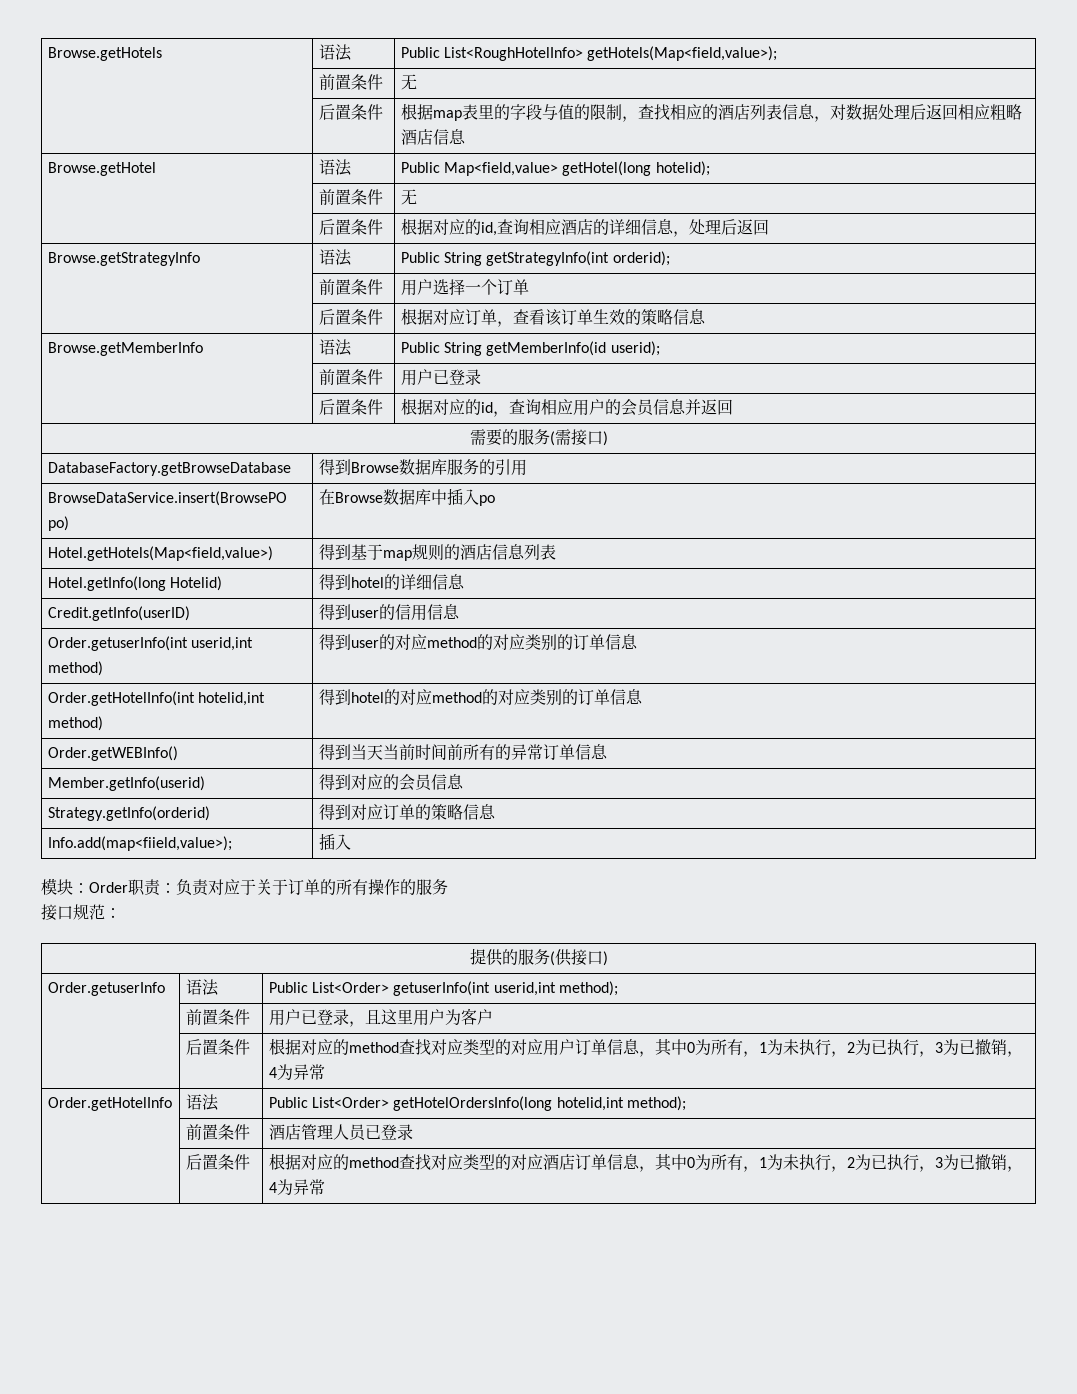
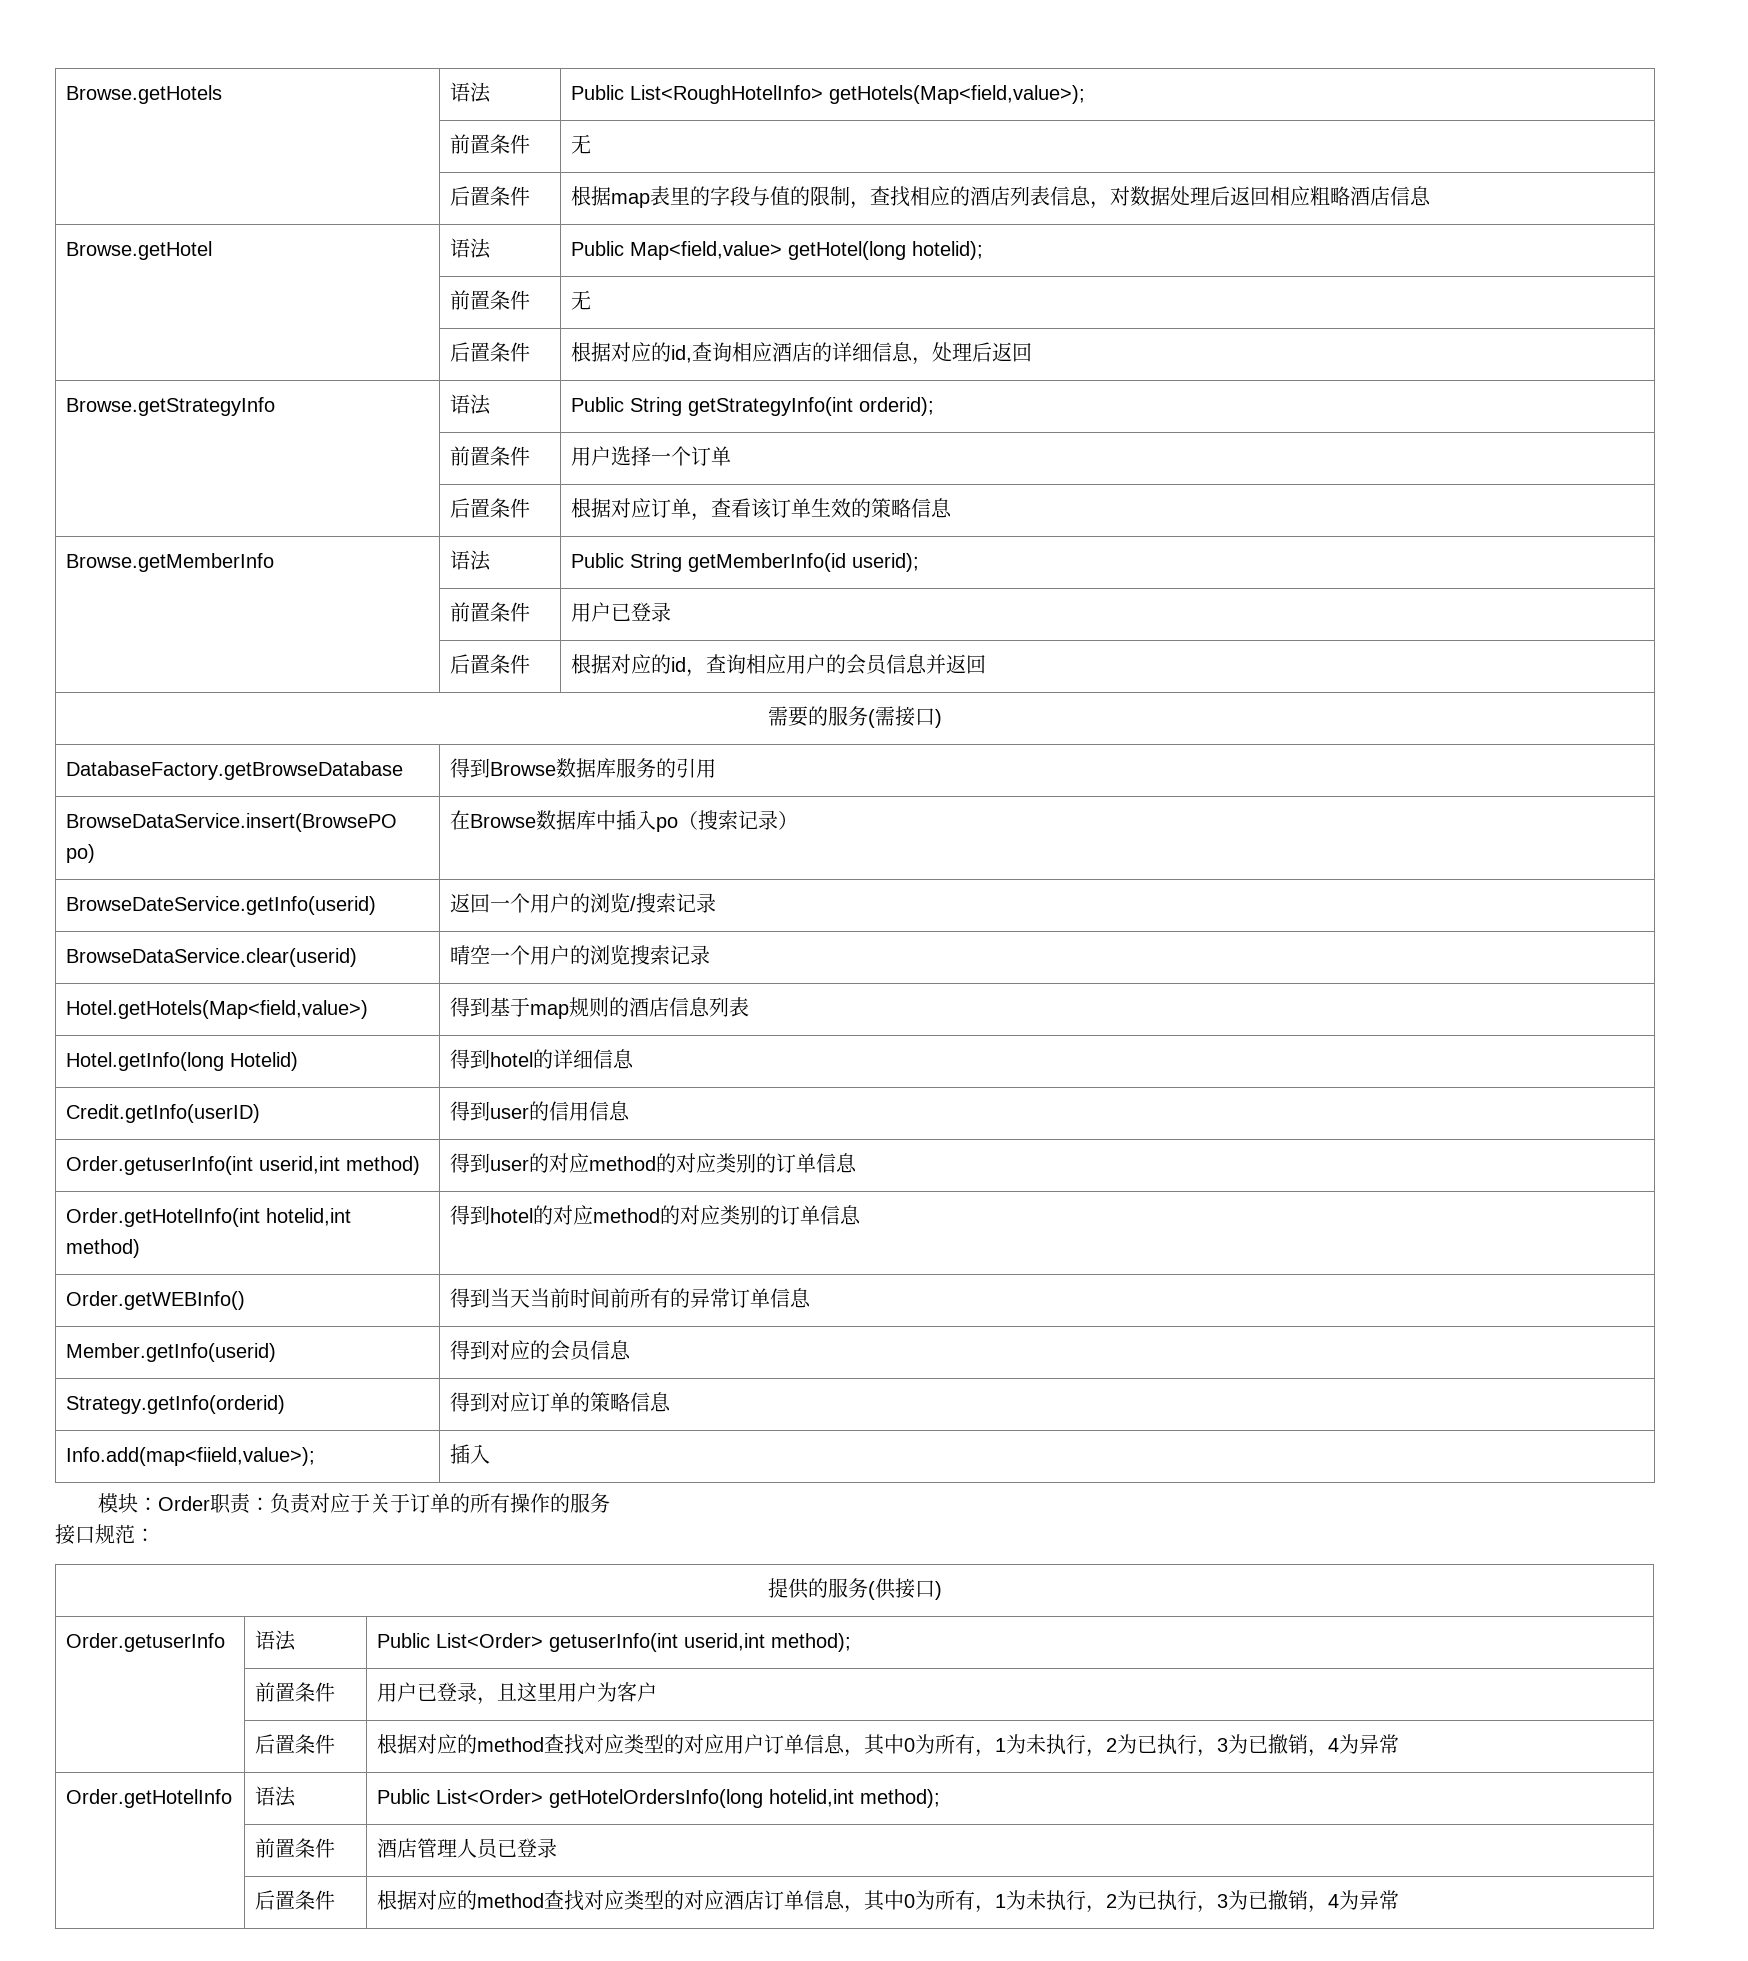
- BrowseDataService.insert(BrowsePO po) | 在Browse数据库中插入po
+ BrowseDataService.insert(BrowsePO po) | 在Browse数据库中插入po（搜索记录）
+ BrowseDateService.getInfo(userid) | 返回一个用户的浏览/搜索记录
+ BrowseDataService.clear(userid) | 晴空一个用户的浏览搜索记录

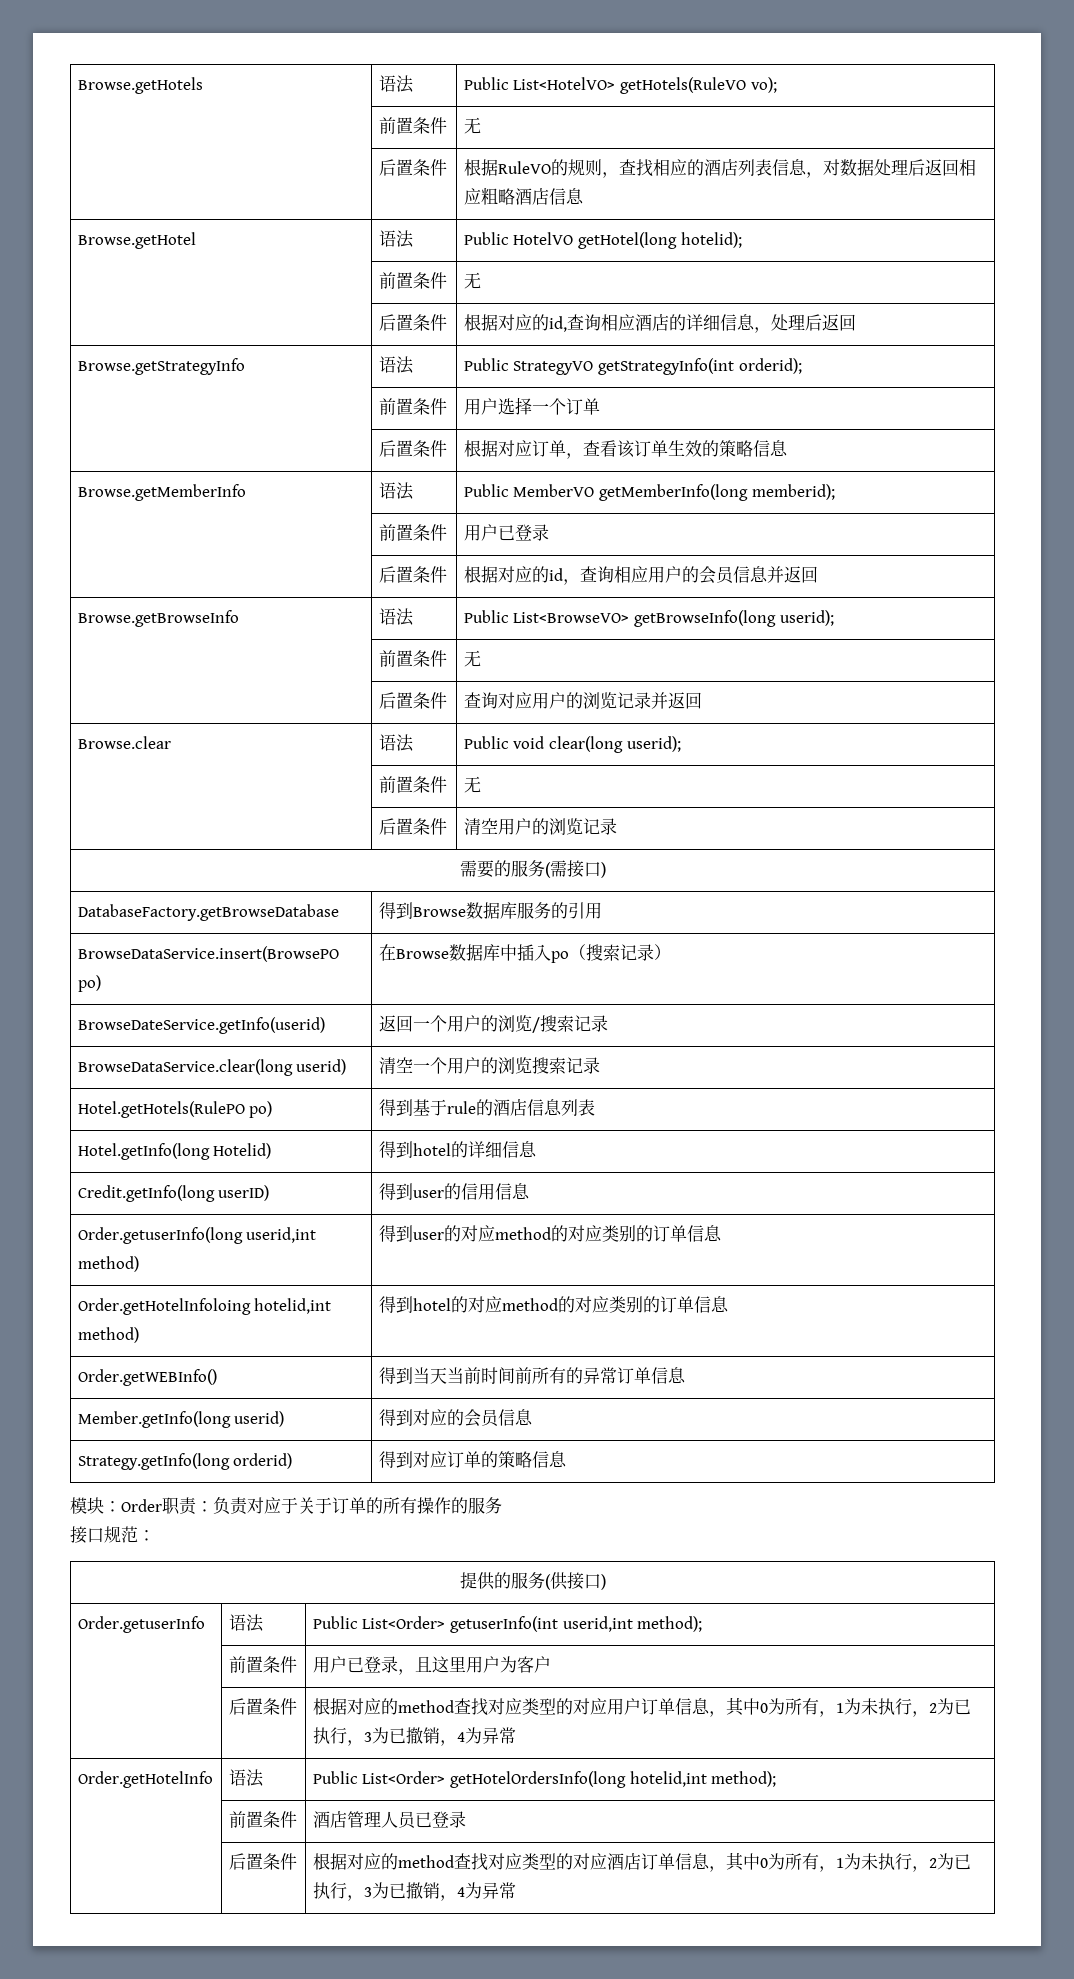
- Browse.getHotels | 语法 | Public List<RoughHotelInfo> getHotels(Map<field,value>);
+ Browse.getHotels | 语法 | Public List<HotelVO> getHotels(RuleVO vo);
  | 前置条件 | 无
- | 后置条件 | 根据map表里的字段与值的限制，查找相应的酒店列表信息，对数据处理后返回相应粗略酒店信息
+ | 后置条件 | 根据RuleVO的规则，查找相应的酒店列表信息，对数据处理后返回相应粗略酒店信息
- Browse.getHotel | 语法 | Public Map<field,value> getHotel(long hotelid);
+ Browse.getHotel | 语法 | Public HotelVO getHotel(long hotelid);
- Browse.getStrategyInfo | 语法 | Public String getStrategyInfo(int orderid);
+ Browse.getStrategyInfo | 语法 | Public StrategyVO getStrategyInfo(int orderid);
- Browse.getMemberInfo | 语法 | Public String getMemberInfo(id userid);
+ Browse.getMemberInfo | 语法 | Public MemberVO getMemberInfo(long memberid);
+ Browse.getBrowseInfo | 语法 | Public List<BrowseVO> getBrowseInfo(long userid);
+ | 前置条件 | 无
+ | 后置条件 | 查询对应用户的浏览记录并返回
+ Browse.clear | 语法 | Public void clear(long userid);
+ | 前置条件 | 无
+ | 后置条件 | 清空用户的浏览记录
- BrowseDataService.clear(userid) | 晴空一个用户的浏览搜索记录
+ BrowseDataService.clear(long userid) | 清空一个用户的浏览搜索记录
- Hotel.getHotels(Map<field,value>) | 得到基于map规则的酒店信息列表
+ Hotel.getHotels(RulePO po) | 得到基于rule的酒店信息列表
- Credit.getInfo(userID) | 得到user的信用信息
+ Credit.getInfo(long userID) | 得到user的信用信息
- Order.getuserInfo(int userid,int method) | 得到user的对应method的对应类别的订单信息
+ Order.getuserInfo(long userid,int method) | 得到user的对应method的对应类别的订单信息
- Order.getHotelInfo(int hotelid,int method) | 得到hotel的对应method的对应类别的订单信息
+ Order.getHotelInfoloing hotelid,int method) | 得到hotel的对应method的对应类别的订单信息
- Member.getInfo(userid) | 得到对应的会员信息
+ Member.getInfo(long userid) | 得到对应的会员信息
- Strategy.getInfo(orderid) | 得到对应订单的策略信息
+ Strategy.getInfo(long orderid) | 得到对应订单的策略信息
- Info.add(map<fiield,value>); | 插入

